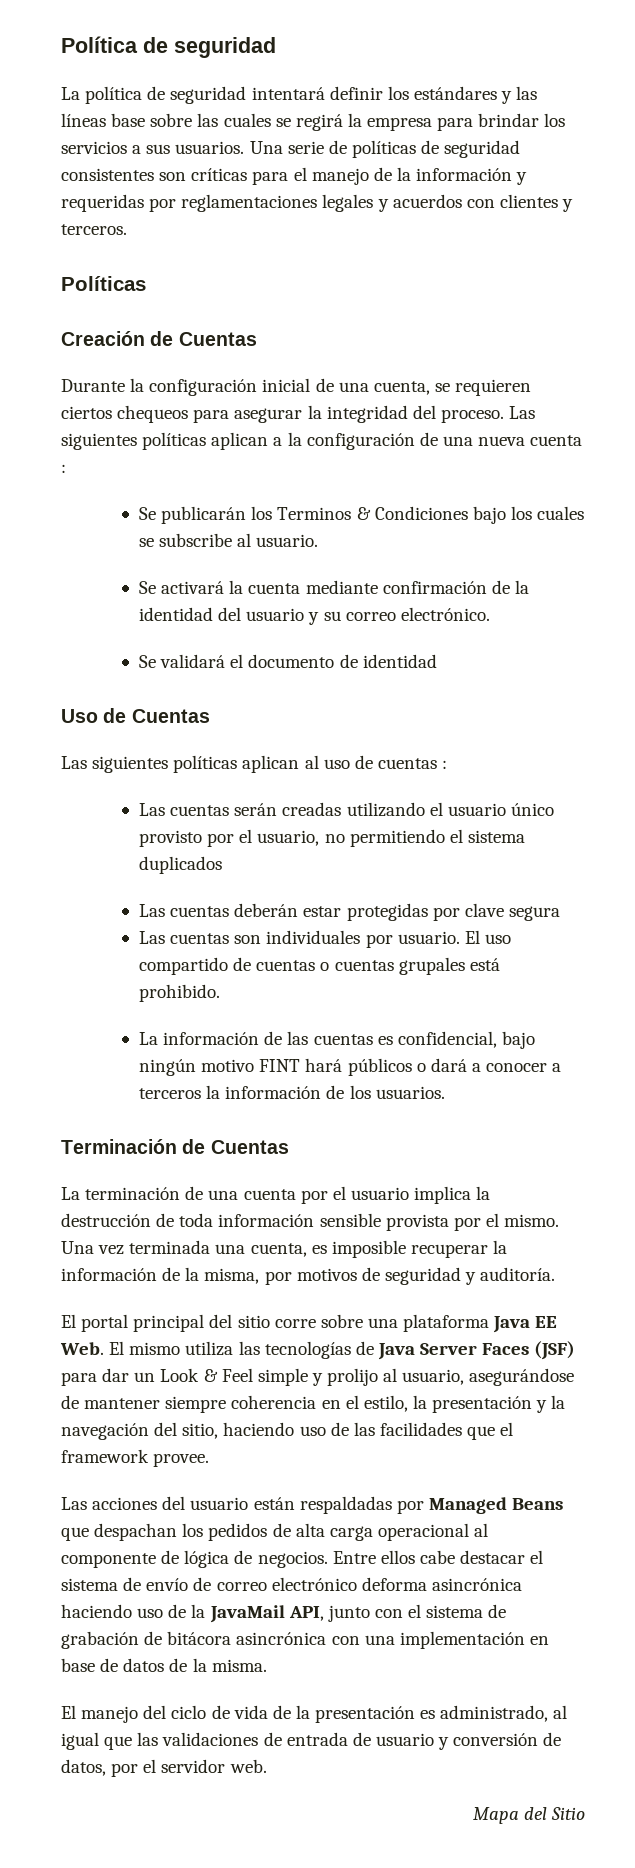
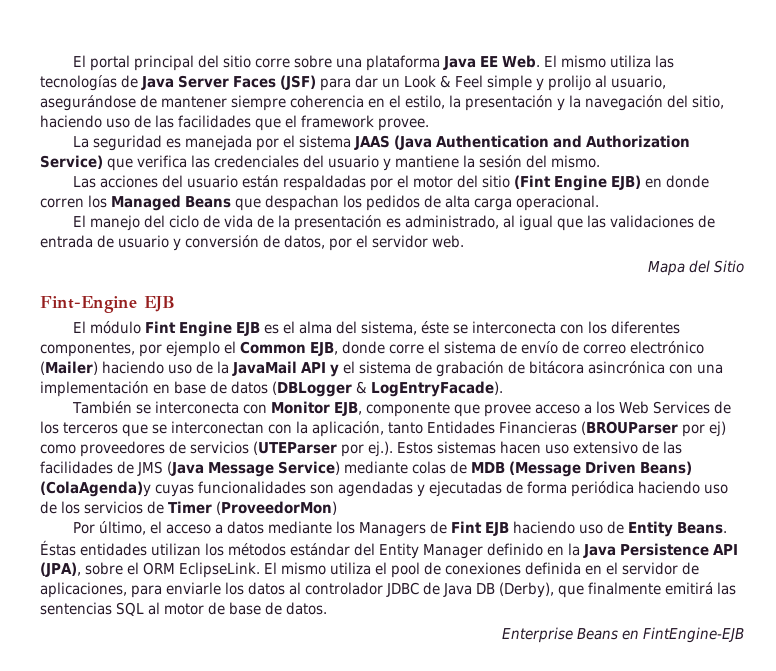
- Política de seguridad
- La política de seguridad intentará definir los estándares y las líneas base sobre las cuales se regirá la empresa para brindar los servicios a sus usuarios. Una serie de políticas de seguridad consistentes son críticas para el manejo de la información y requeridas por reglamentaciones legales y acuerdos con clientes y terceros.
- Políticas
- Creación de Cuentas
- Durante la configuración inicial de una cuenta, se requieren ciertos chequeos para asegurar la integridad del proceso. Las siguientes políticas aplican a la configuración de una nueva cuenta :
- Se publicarán los Terminos & Condiciones bajo los cuales se subscribe al usuario.
- Se activará la cuenta mediante confirmación de la identidad del usuario y su correo electrónico.
- Se validará el documento de identidad
- Uso de Cuentas
- Las siguientes políticas aplican al uso de cuentas :
- Las cuentas serán creadas utilizando el usuario único provisto por el usuario, no permitiendo el sistema duplicados
- Las cuentas deberán estar protegidas por clave segura
- Las cuentas son individuales por usuario. El uso compartido de cuentas o cuentas grupales está prohibido.
- La información de las cuentas es confidencial, bajo ningún motivo FINT hará públicos o dará a conocer a terceros la información de los usuarios.
- Terminación de Cuentas
- La terminación de una cuenta por el usuario implica la destrucción de toda información sensible provista por el mismo. Una vez terminada una cuenta, es imposible recuperar la información de la misma, por motivos de seguridad y auditoría.
+ La seguridad es manejada por el sistema JAAS (Java Authentication and Authorization Service) que verifica las credenciales del usuario y mantiene la sesión del mismo.
- Las acciones del usuario están respaldadas por Managed Beans que despachan los pedidos de alta carga operacional al componente de lógica de negocios. Entre ellos cabe destacar el sistema de envío de correo electrónico deforma asincrónica haciendo uso de la JavaMail API, junto con el sistema de grabación de bitácora asincrónica con una implementación en base de datos de la misma.
+ Las acciones del usuario están respaldadas por el motor del sitio (Fint Engine EJB) en donde corren los Managed Beans que despachan los pedidos de alta carga operacional.
+ Fint-Engine EJB
+ El módulo Fint Engine EJB es el alma del sistema, éste se interconecta con los diferentes componentes, por ejemplo el Common EJB, donde corre el sistema de envío de correo electrónico (Mailer) haciendo uso de la JavaMail API y el sistema de grabación de bitácora asincrónica con una implementación en base de datos (DBLogger & LogEntryFacade).
+ También se interconecta con Monitor EJB, componente que provee acceso a los Web Services de los terceros que se interconectan con la aplicación, tanto Entidades Financieras (BROUParser por ej) como proveedores de servicios (UTEParser por ej.). Estos sistemas hacen uso extensivo de las facilidades de JMS (Java Message Service) mediante colas de MDB (Message Driven Beans) (ColaAgenda)y cuyas funcionalidades son agendadas y ejecutadas de forma periódica haciendo uso de los servicios de Timer (ProveedorMon)
+ Por último, el acceso a datos mediante los Managers de Fint EJB haciendo uso de Entity Beans. Éstas entidades utilizan los métodos estándar del Entity Manager definido en la Java Persistence API (JPA), sobre el ORM EclipseLink. El mismo utiliza el pool de conexiones definida en el servidor de aplicaciones, para enviarle los datos al controlador JDBC de Java DB (Derby), que finalmente emitirá las sentencias SQL al motor de base de datos.
+ Enterprise Beans en FintEngine-EJB

